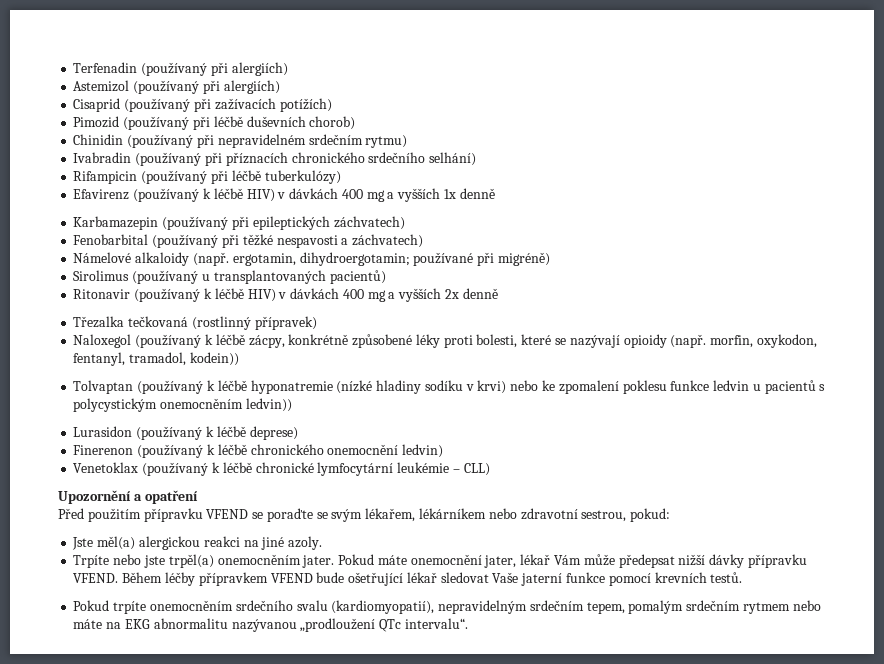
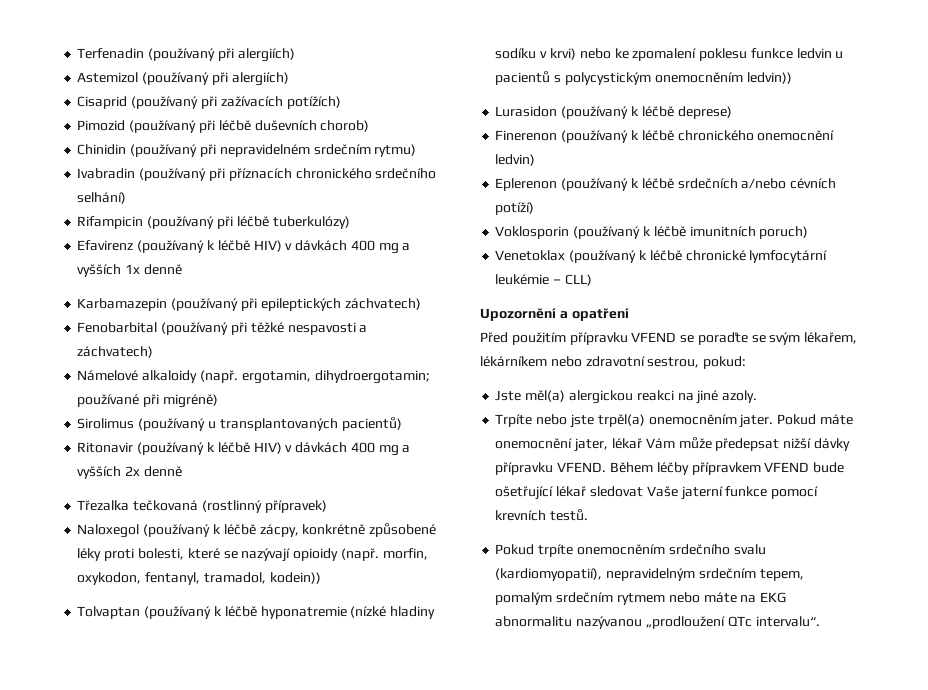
+ Eplerenon (používaný k léčbě srdečních a/nebo cévních potíží)
+ Voklosporin (používaný k léčbě imunitních poruch)

